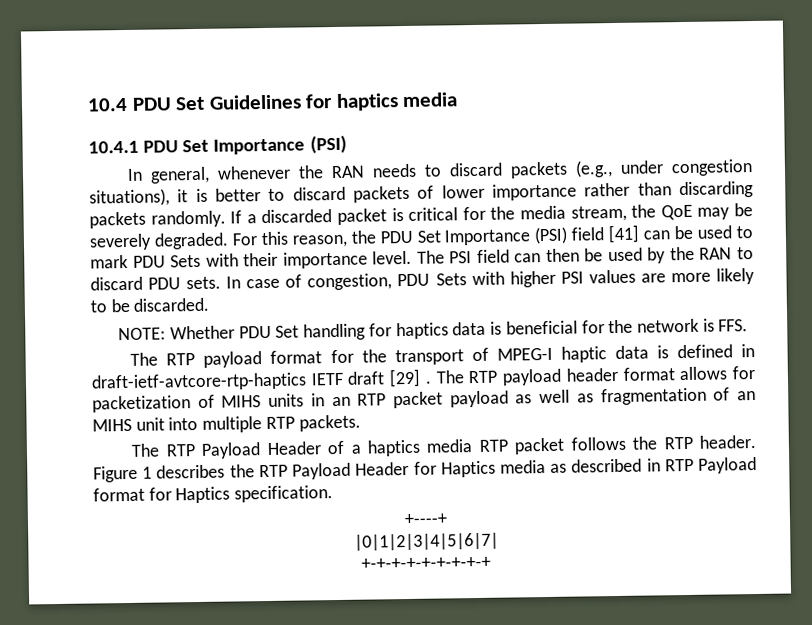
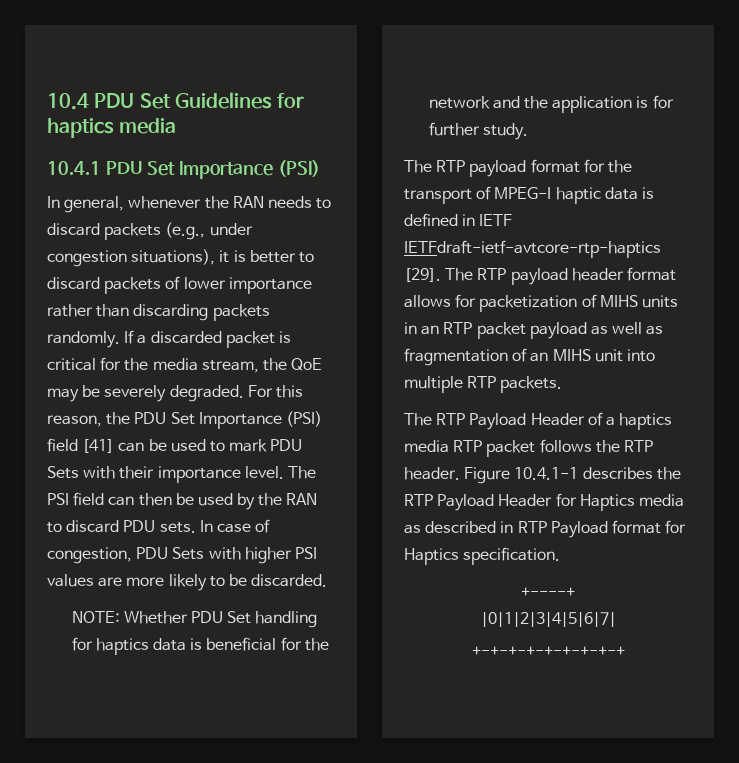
- NOTE: Whether PDU Set handling for haptics data is beneficial for the network is FFS.
+ NOTE: Whether PDU Set handling for haptics data is beneficial for the network and the application is for further study.
- The RTP payload format for the transport of MPEG-I haptic data is defined in draft-ietf-avtcore-rtp-haptics IETF draft [29] .
+ The RTP payload format for the transport of MPEG-I haptic data is defined in IETF IETFdraft-ietf-avtcore-rtp-haptics [29].
- Figure 1 describes the RTP Payload Header for Haptics media as described in RTP Payload format for Haptics specification.
+ Figure 10.4.1-1 describes the RTP Payload Header for Haptics media as described in RTP Payload format for Haptics specification.

